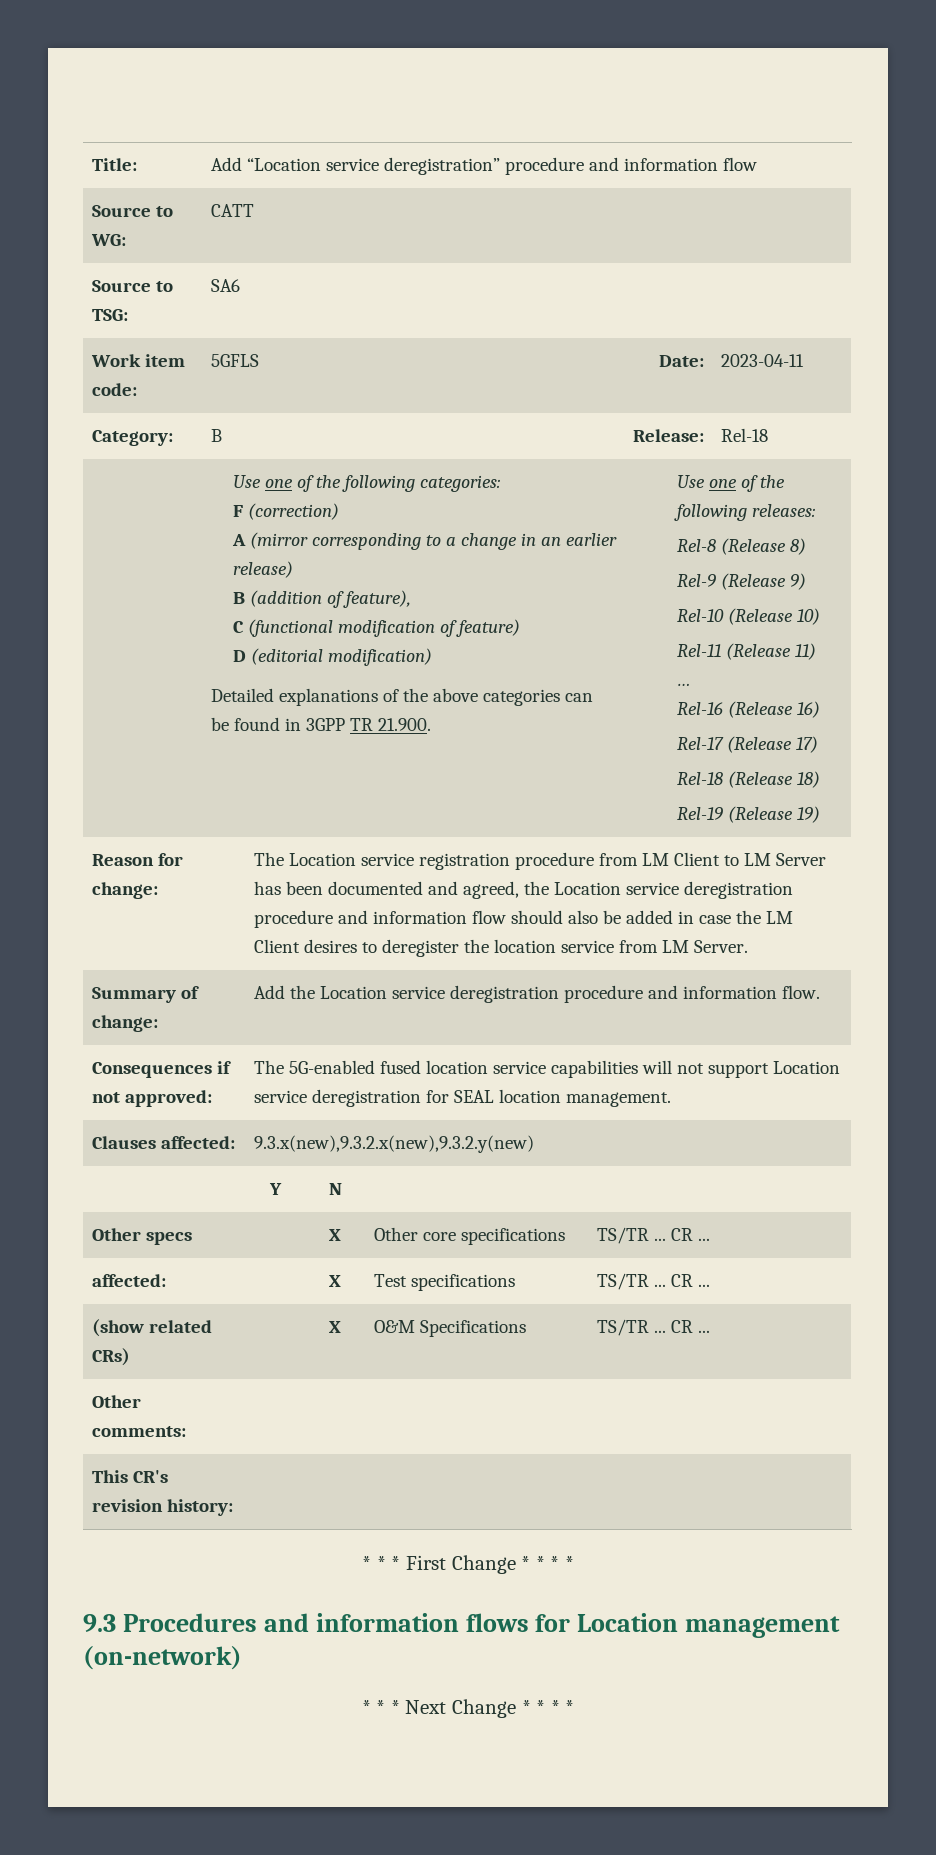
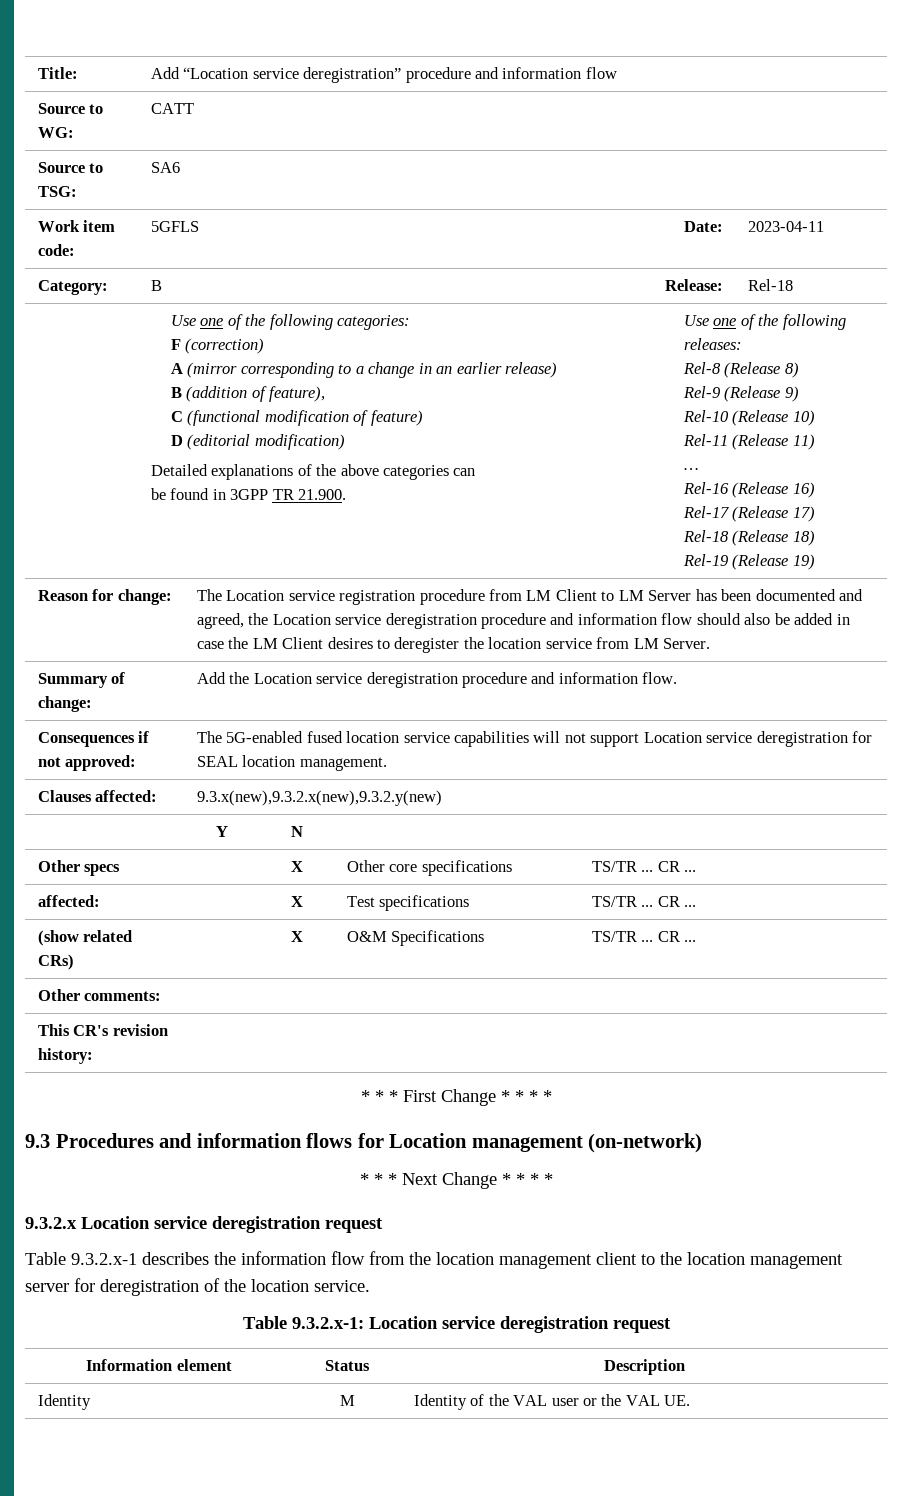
+ 9.3.2.x Location service deregistration request
+ Table 9.3.2.x-1 describes the information flow from the location management client to the location management server for deregistration of the location service.
+ Table 9.3.2.x-1: Location service deregistration request
+ Information element | Status | Description
+ Identity | M | Identity of the VAL user or the VAL UE.

